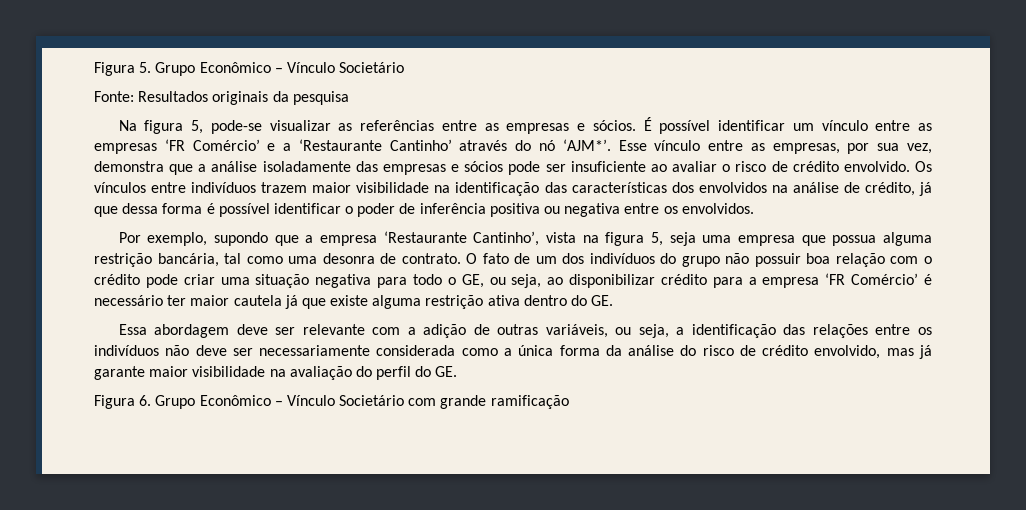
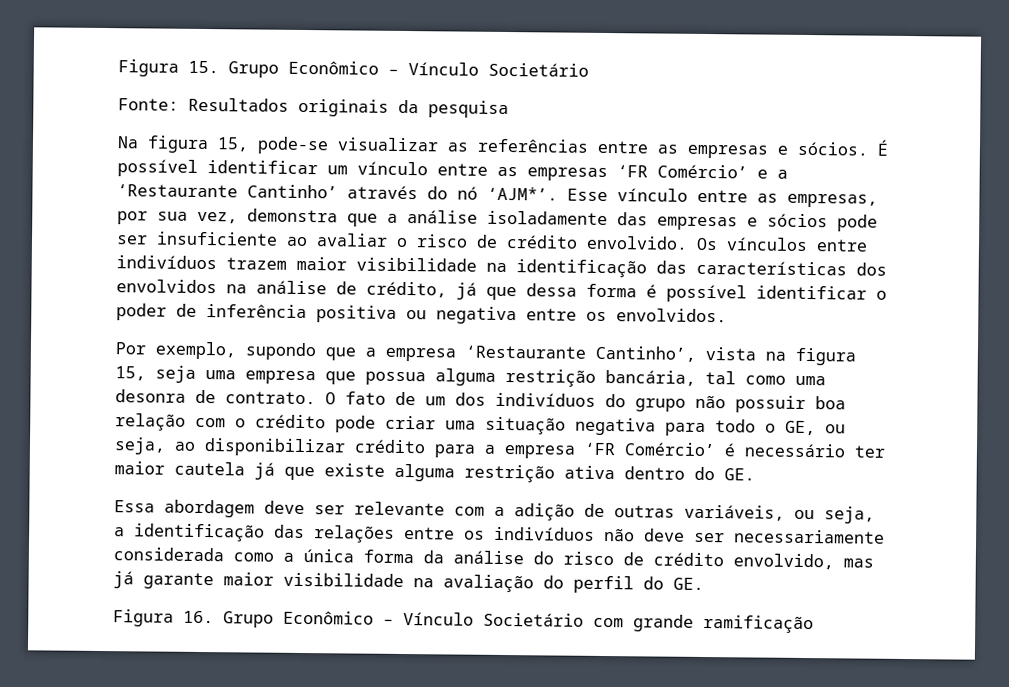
- Figura 5. Grupo Econômico – Vínculo Societário
+ Figura 15. Grupo Econômico – Vínculo Societário
- Na figura 5, pode-se visualizar as referências entre as empresas e sócios.
+ Na figura 15, pode-se visualizar as referências entre as empresas e sócios.
- Por exemplo, supondo que a empresa ‘Restaurante Cantinho’, vista na figura 5, seja uma empresa que possua alguma restrição bancária, tal como uma desonra de contrato.
+ Por exemplo, supondo que a empresa ‘Restaurante Cantinho’, vista na figura 15, seja uma empresa que possua alguma restrição bancária, tal como uma desonra de contrato.
- Figura 6. Grupo Econômico – Vínculo Societário com grande ramificação
+ Figura 16. Grupo Econômico – Vínculo Societário com grande ramificação

